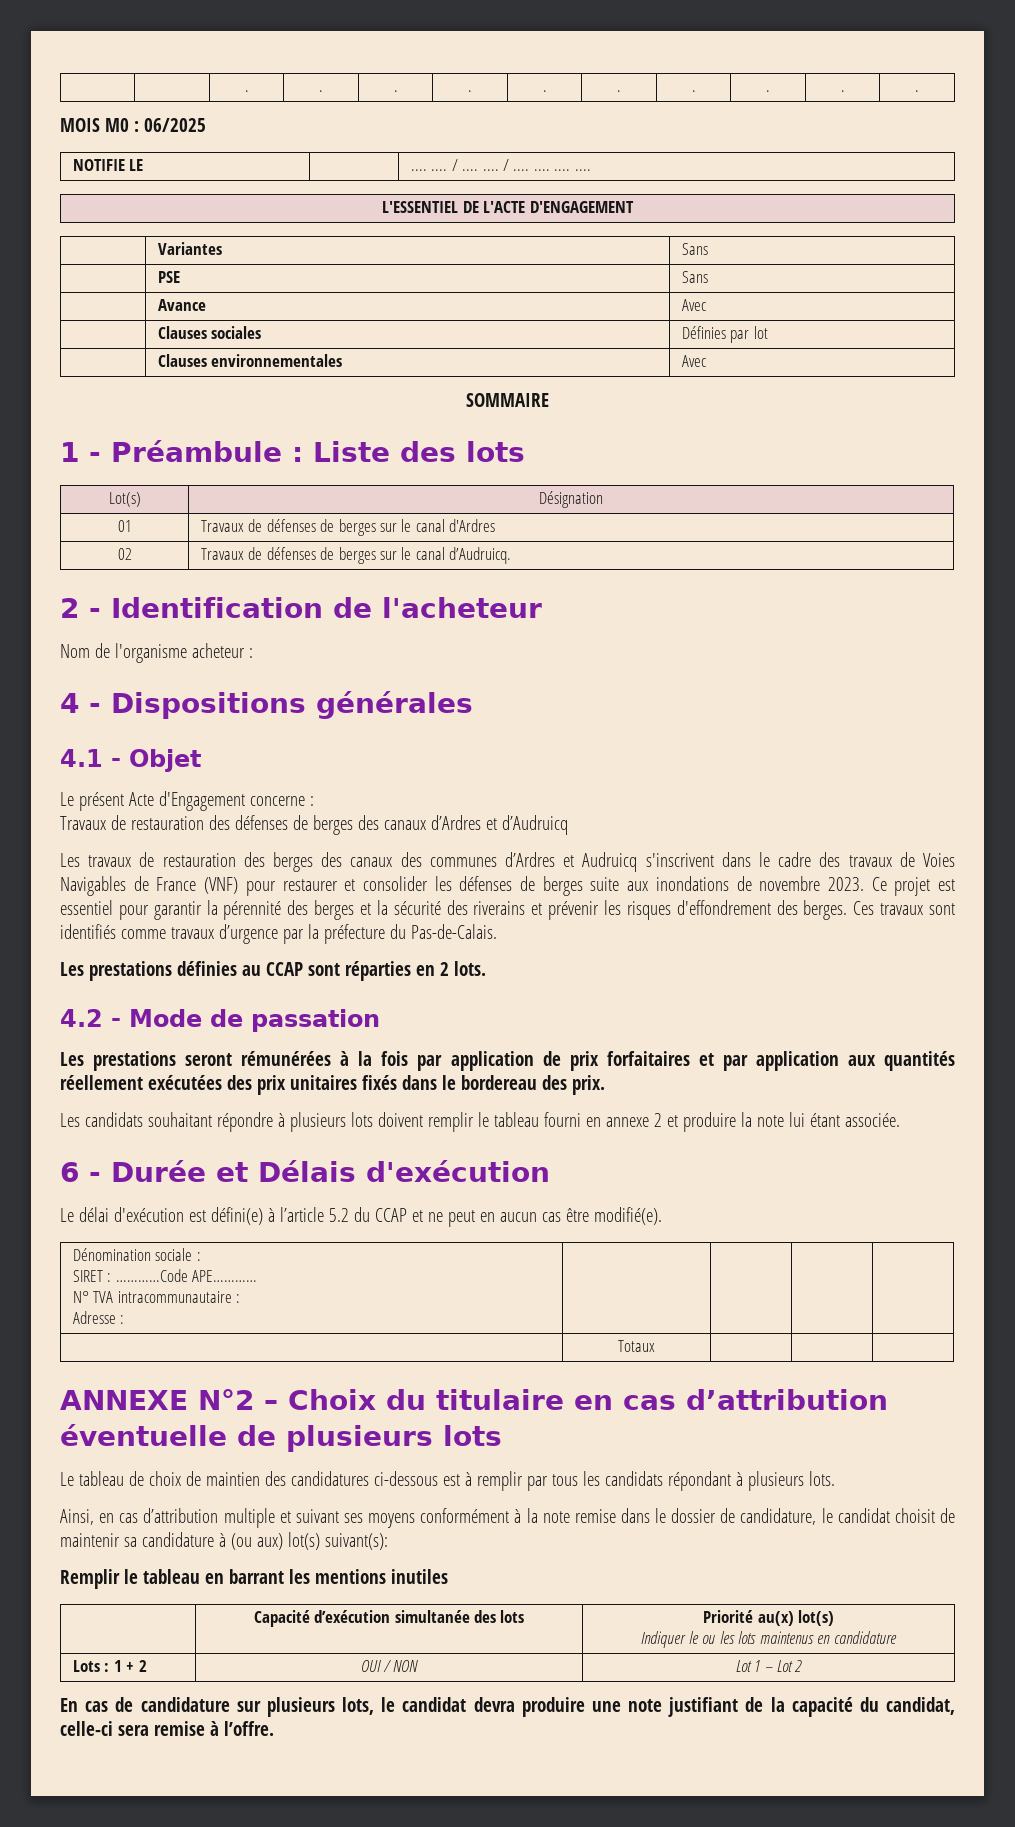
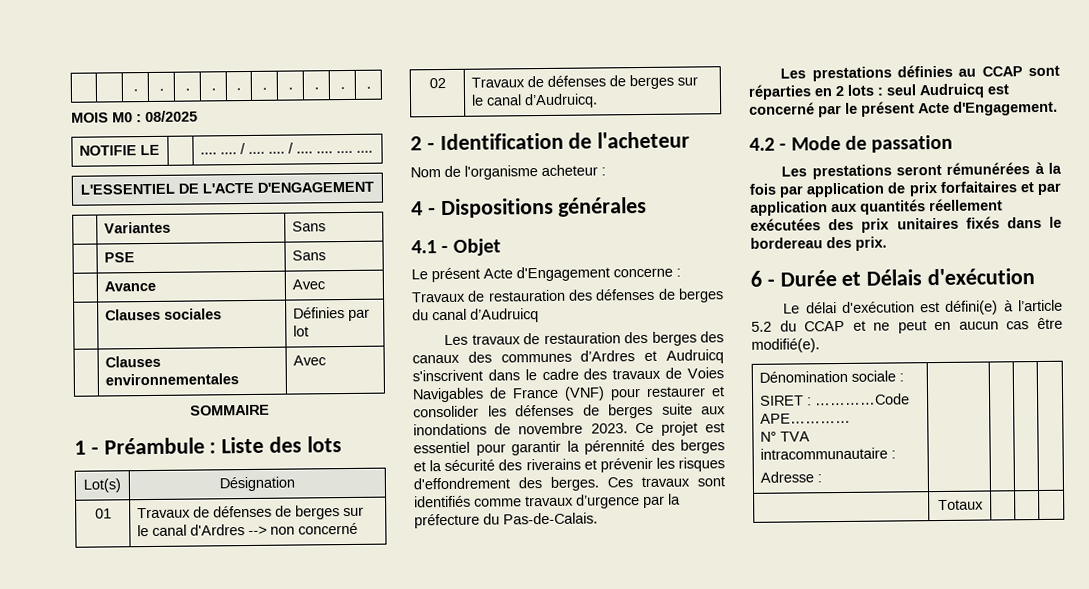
- MOIS M0 : 06/2025
+ MOIS M0 : 08/2025
- 01 | Travaux de défenses de berges sur le canal d'Ardres
+ 01 | Travaux de défenses de berges sur le canal d'Ardres --> non concerné
- Travaux de restauration des défenses de berges des canaux d’Ardres et d’Audruicq
+ Travaux de restauration des défenses de berges du canal d’Audruicq
- Les prestations définies au CCAP sont réparties en 2 lots.
+ Les prestations définies au CCAP sont réparties en 2 lots : seul Audruicq est concerné par le présent Acte d'Engagement.
- Les candidats souhaitant répondre à plusieurs lots doivent remplir le tableau fourni en annexe 2 et produire la note lui étant associée.
- ANNEXE N°2 – Choix du titulaire en cas d’attribution éventuelle de plusieurs lots
- Le tableau de choix de maintien des candidatures ci-dessous est à remplir par tous les candidats répondant à plusieurs lots.
- Ainsi, en cas d’attribution multiple et suivant ses moyens conformément à la note remise dans le dossier de candidature, le candidat choisit de maintenir sa candidature à (ou aux) lot(s) suivant(s):
- Remplir le tableau en barrant les mentions inutiles
- | Capacité d’exécution simultanée des lots | Priorité au(x) lot(s)
- Indiquer le ou les lots maintenus en candidature
- Lots : 1 + 2 | OUI / NON | Lot 1 – Lot 2
- En cas de candidature sur plusieurs lots, le candidat devra produire une note justifiant de la capacité du candidat, celle-ci sera remise à l’offre.

